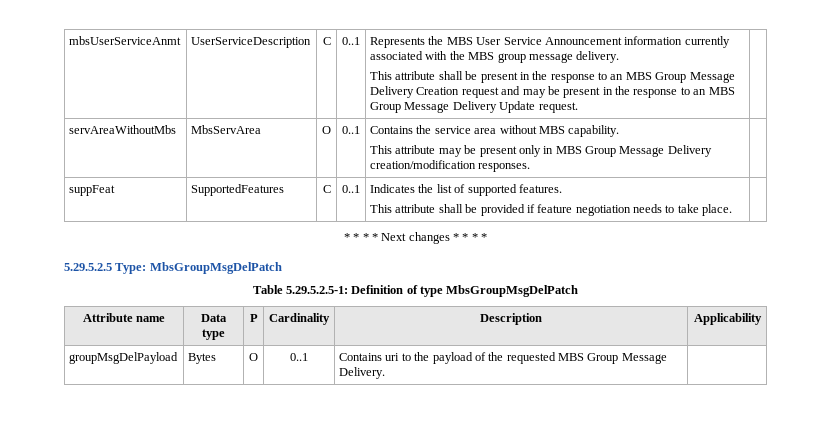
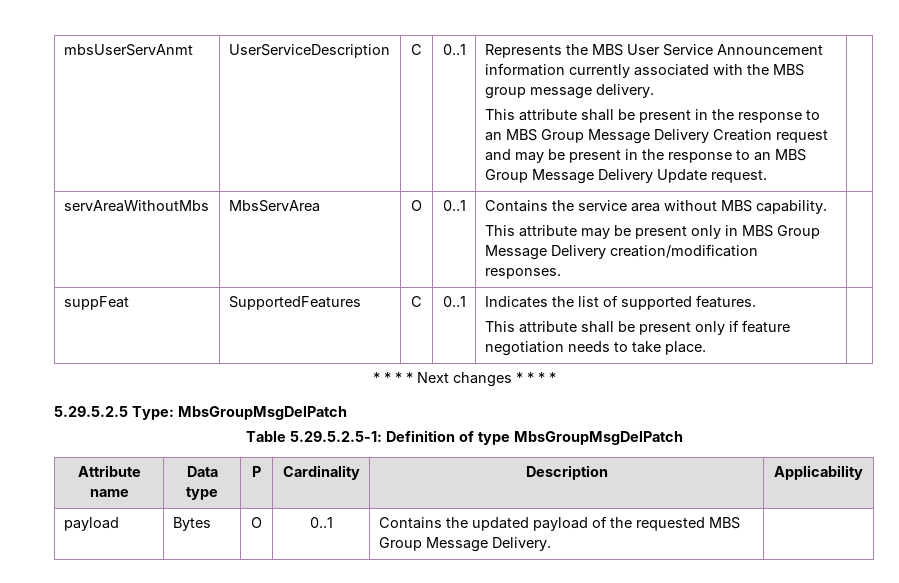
- mbsUserServiceAnmt
+ mbsUserServAnmt
  suppFeat | SupportedFeatures | C | 0..1 | Indicates the list of supported features.
- This attribute shall be provided if feature negotiation needs to take place. |
+ This attribute shall be present only if feature negotiation needs to take place. |
- groupMsgDelPayload | Bytes | O | 0..1 | Contains uri to the payload of the requested MBS Group Message Delivery. |
+ payload | Bytes | O | 0..1 | Contains the updated payload of the requested MBS Group Message Delivery. |

